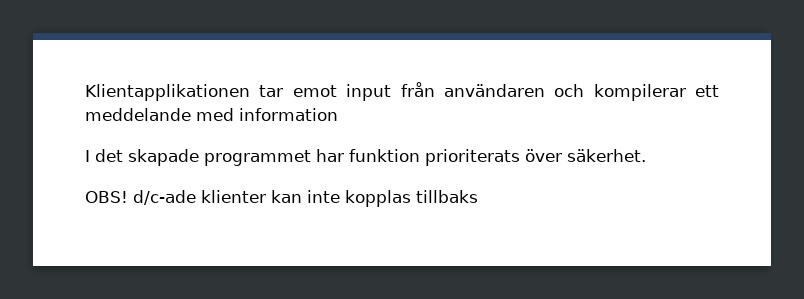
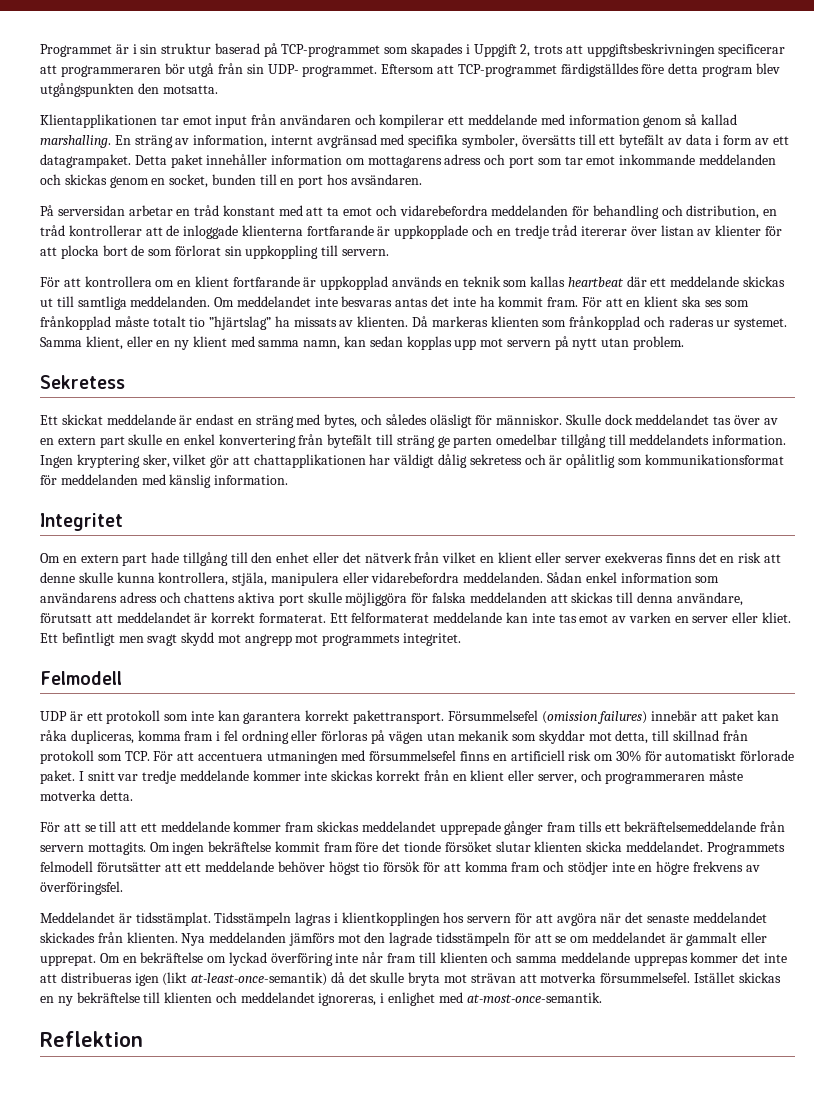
+ Programmet är i sin struktur baserad på TCP-programmet som skapades i Uppgift 2, trots att uppgiftsbeskrivningen specificerar att programmeraren bör utgå från sin UDP- programmet. Eftersom att TCP-programmet färdigställdes före detta program blev utgångspunkten den motsatta.
- Klientapplikationen tar emot input från användaren och kompilerar ett meddelande med information
- I det skapade programmet har funktion prioriterats över säkerhet.
- OBS! d/c-ade klienter kan inte kopplas tillbaks
+ Klientapplikationen tar emot input från användaren och kompilerar ett meddelande med information genom så kallad marshalling. En sträng av information, internt avgränsad med specifika symboler, översätts till ett bytefält av data i form av ett datagrampaket. Detta paket innehåller information om mottagarens adress och port som tar emot inkommande meddelanden och skickas genom en socket, bunden till en port hos avsändaren.
+ På serversidan arbetar en tråd konstant med att ta emot och vidarebefordra meddelanden för behandling och distribution, en tråd kontrollerar att de inloggade klienterna fortfarande är uppkopplade och en tredje tråd itererar över listan av klienter för att plocka bort de som förlorat sin uppkoppling till servern.
+ För att kontrollera om en klient fortfarande är uppkopplad används en teknik som kallas heartbeat där ett meddelande skickas ut till samtliga meddelanden. Om meddelandet inte besvaras antas det inte ha kommit fram. För att en klient ska ses som frånkopplad måste totalt tio ”hjärtslag” ha missats av klienten. Då markeras klienten som frånkopplad och raderas ur systemet. Samma klient, eller en ny klient med samma namn, kan sedan kopplas upp mot servern på nytt utan problem.
+ Sekretess
+ Ett skickat meddelande är endast en sträng med bytes, och således oläsligt för människor. Skulle dock meddelandet tas över av en extern part skulle en enkel konvertering från bytefält till sträng ge parten omedelbar tillgång till meddelandets information. Ingen kryptering sker, vilket gör att chattapplikationen har väldigt dålig sekretess och är opålitlig som kommunikationsformat för meddelanden med känslig information.
+ Integritet
+ Om en extern part hade tillgång till den enhet eller det nätverk från vilket en klient eller server exekveras finns det en risk att denne skulle kunna kontrollera, stjäla, manipulera eller vidarebefordra meddelanden. Sådan enkel information som användarens adress och chattens aktiva port skulle möjliggöra för falska meddelanden att skickas till denna användare, förutsatt att meddelandet är korrekt formaterat. Ett felformaterat meddelande kan inte tas emot av varken en server eller kliet. Ett befintligt men svagt skydd mot angrepp mot programmets integritet.
+ Felmodell
+ UDP är ett protokoll som inte kan garantera korrekt pakettransport. Försummelsefel (omission failures) innebär att paket kan råka dupliceras, komma fram i fel ordning eller förloras på vägen utan mekanik som skyddar mot detta, till skillnad från protokoll som TCP. För att accentuera utmaningen med försummelsefel finns en artificiell risk om 30% för automatiskt förlorade paket. I snitt var tredje meddelande kommer inte skickas korrekt från en klient eller server, och programmeraren måste motverka detta.
+ För att se till att ett meddelande kommer fram skickas meddelandet upprepade gånger fram tills ett bekräftelsemeddelande från servern mottagits. Om ingen bekräftelse kommit fram före det tionde försöket slutar klienten skicka meddelandet. Programmets felmodell förutsätter att ett meddelande behöver högst tio försök för att komma fram och stödjer inte en högre frekvens av överföringsfel.
+ Meddelandet är tidsstämplat. Tidsstämpeln lagras i klientkopplingen hos servern för att avgöra när det senaste meddelandet skickades från klienten. Nya meddelanden jämförs mot den lagrade tidsstämpeln för att se om meddelandet är gammalt eller upprepat. Om en bekräftelse om lyckad överföring inte når fram till klienten och samma meddelande upprepas kommer det inte att distribueras igen (likt at-least-once-semantik) då det skulle bryta mot strävan att motverka försummelsefel. Istället skickas en ny bekräftelse till klienten och meddelandet ignoreras, i enlighet med at-most-once-semantik.
+ Reflektion

